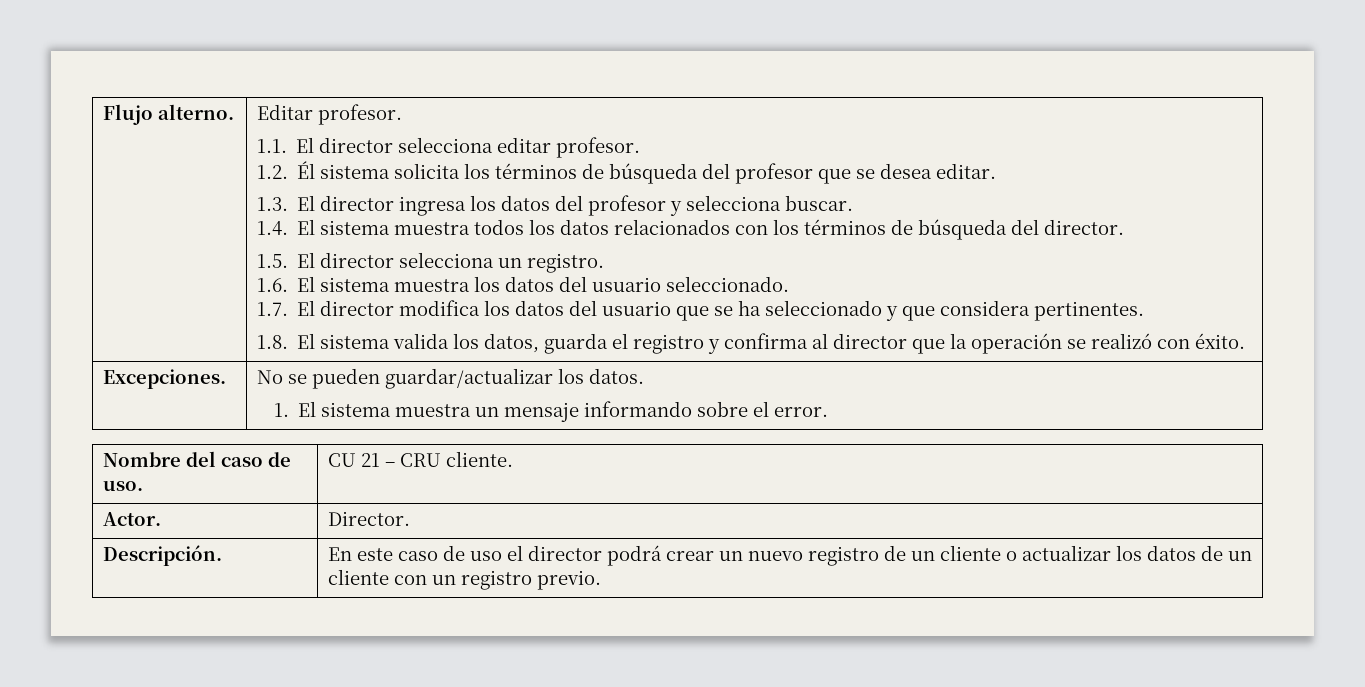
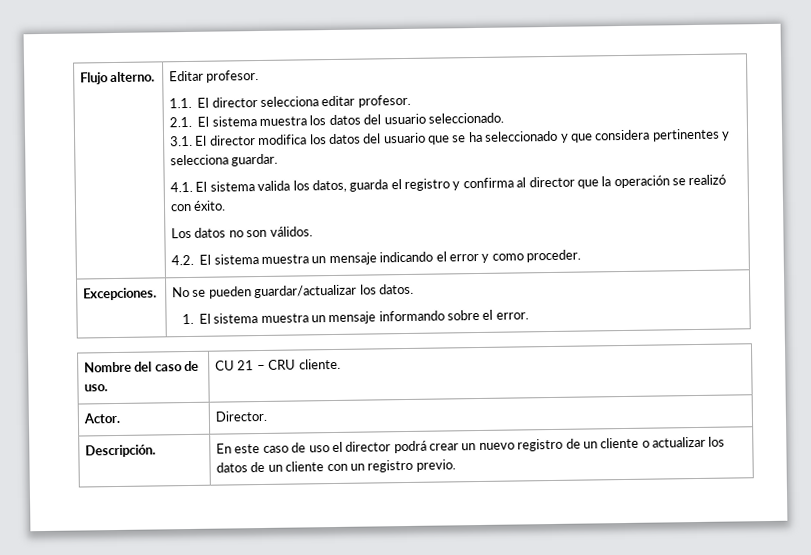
- 1.2. Él sistema solicita los términos de búsqueda del profesor que se desea editar.
- 1.3. El director ingresa los datos del profesor y selecciona buscar.
- 1.4. El sistema muestra todos los datos relacionados con los términos de búsqueda del director.
- 1.5. El director selecciona un registro.
- 1.6. El sistema muestra los datos del usuario seleccionado.
+ 2.1. El sistema muestra los datos del usuario seleccionado.
- 1.7. El director modifica los datos del usuario que se ha seleccionado y que considera pertinentes.
- 1.8. El sistema valida los datos, guarda el registro y confirma al director que la operación se realizó con éxito.
+ 3.1. El director modifica los datos del usuario que se ha seleccionado y que considera pertinentes y selecciona guardar.
+ 4.1. El sistema valida los datos, guarda el registro y confirma al director que la operación se realizó con éxito.
+ Los datos no son válidos.
+ 4.2. El sistema muestra un mensaje indicando el error y como proceder.

